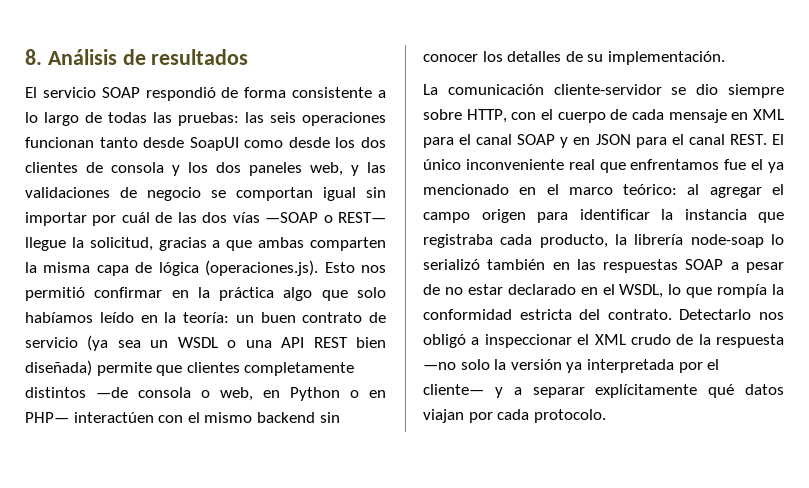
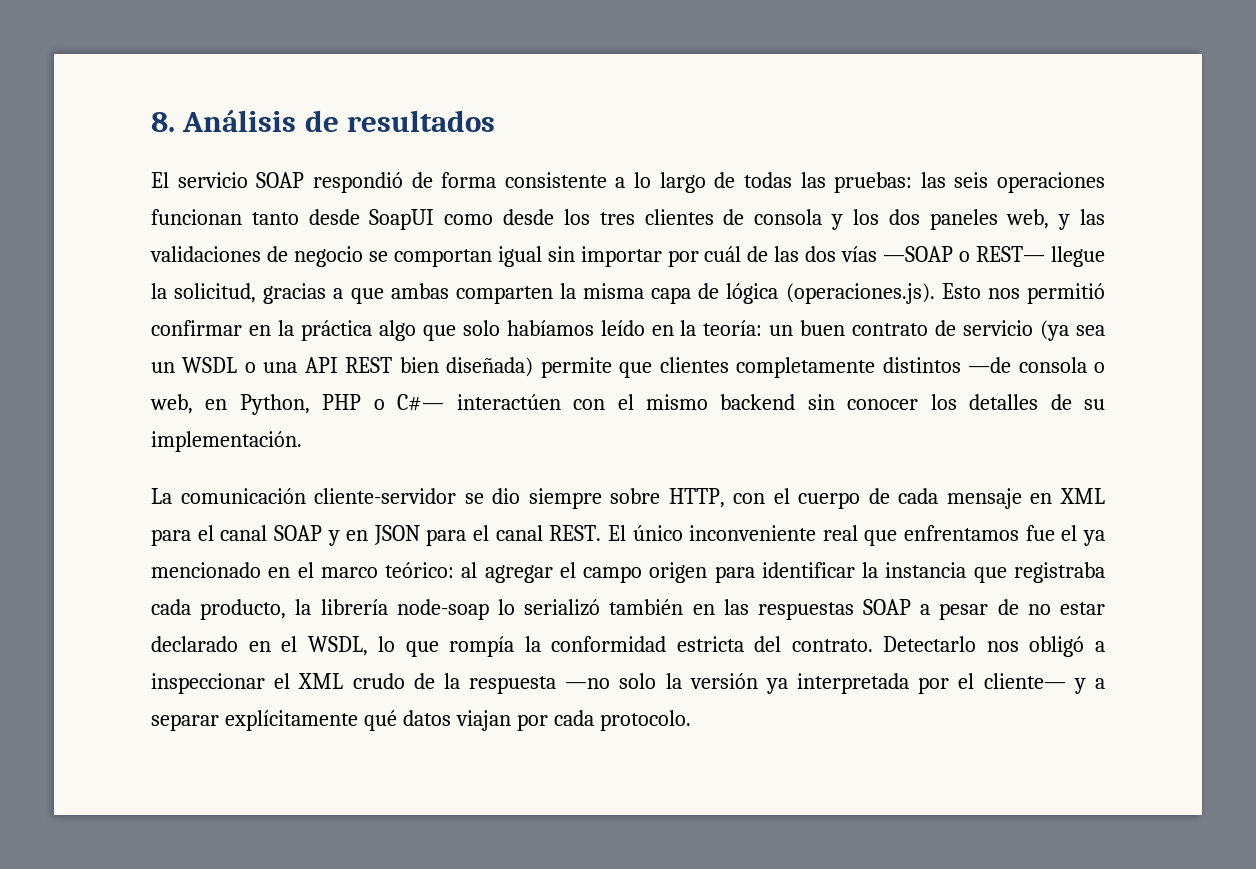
- las seis operaciones funcionan tanto desde SoapUI como desde los dos clientes de consola y los dos paneles web, y las validaciones de negocio se comportan igual sin importar por cuál de las dos vías —SOAP o REST— llegue la solicitud, gracias a que ambas comparten la misma capa de lógica (operaciones.js). Esto nos permitió confirmar en la práctica algo que solo habíamos leído en la teoría:
+ las seis operaciones funcionan tanto desde SoapUI como desde los tres clientes de consola y los dos paneles web, y las validaciones de negocio se comportan igual sin importar por cuál de las dos vías —SOAP o REST— llegue la solicitud, gracias a que ambas comparten la misma capa de lógica (operaciones.js). Esto nos permitió confirmar en la práctica algo que solo habíamos leído en la teoría:
- un buen contrato de servicio (ya sea un WSDL o una API REST bien diseñada) permite que clientes completamente distintos —de consola o web, en Python o en PHP— interactúen con el mismo backend sin conocer los detalles de su implementación.
+ un buen contrato de servicio (ya sea un WSDL o una API REST bien diseñada) permite que clientes completamente distintos —de consola o web, en Python, PHP o C#— interactúen con el mismo backend sin conocer los detalles de su implementación.

